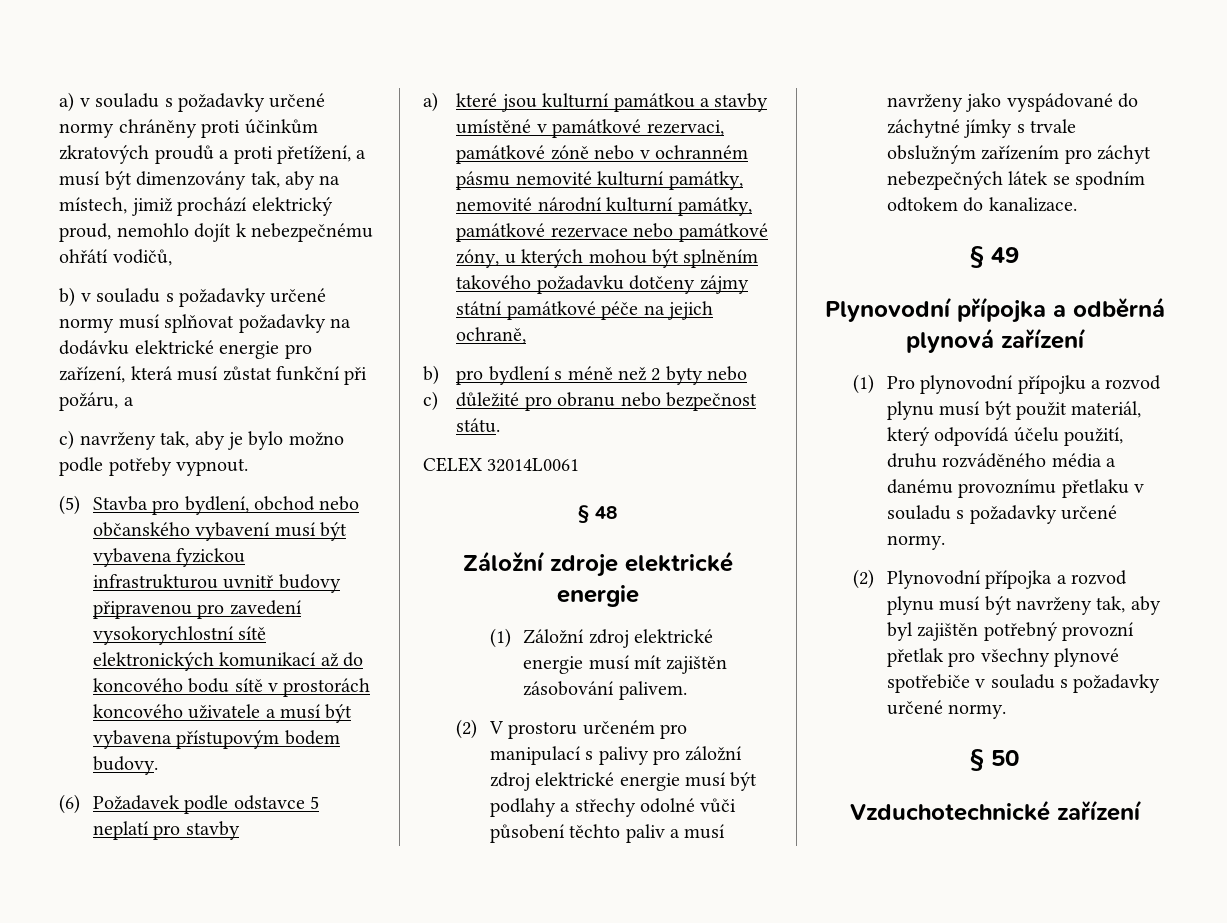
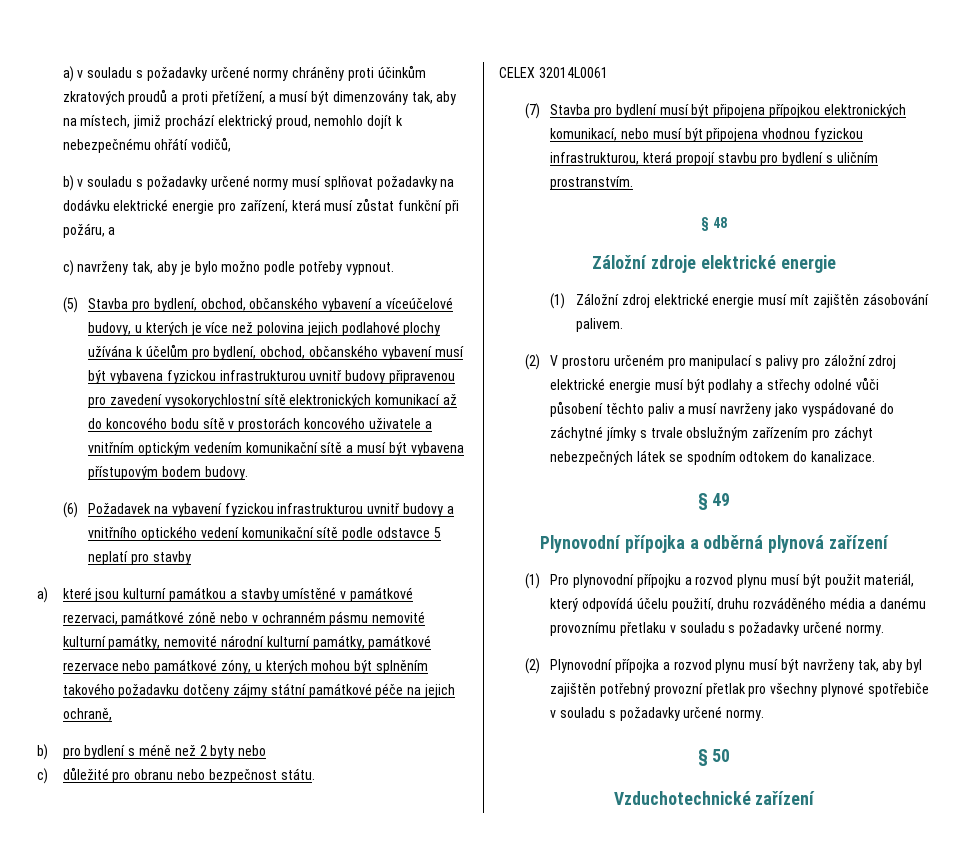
- (5) Stavba pro bydlení, obchod nebo občanského vybavení musí být vybavena fyzickou infrastrukturou uvnitř budovy připravenou pro zavedení vysokorychlostní sítě elektronických komunikací až do koncového bodu sítě v prostorách koncového uživatele a musí být vybavena přístupovým bodem budovy.
+ (5) Stavba pro bydlení, obchod, občanského vybavení a víceúčelové budovy, u kterých je více než polovina jejich podlahové plochy užívána k účelům pro bydlení, obchod, občanského vybavení musí být vybavena fyzickou infrastrukturou uvnitř budovy připravenou pro zavedení vysokorychlostní sítě elektronických komunikací až do koncového bodu sítě v prostorách koncového uživatele a vnitřním optickým vedením komunikační sítě a musí být vybavena přístupovým bodem budovy.
- (6) Požadavek podle odstavce 5 neplatí pro stavby
+ (6) Požadavek na vybavení fyzickou infrastrukturou uvnitř budovy a vnitřního optického vedení komunikační sítě podle odstavce 5 neplatí pro stavby
+ (7) Stavba pro bydlení musí být připojena přípojkou elektronických komunikací, nebo musí být připojena vhodnou fyzickou infrastrukturou, která propojí stavbu pro bydlení s uličním prostranstvím.

